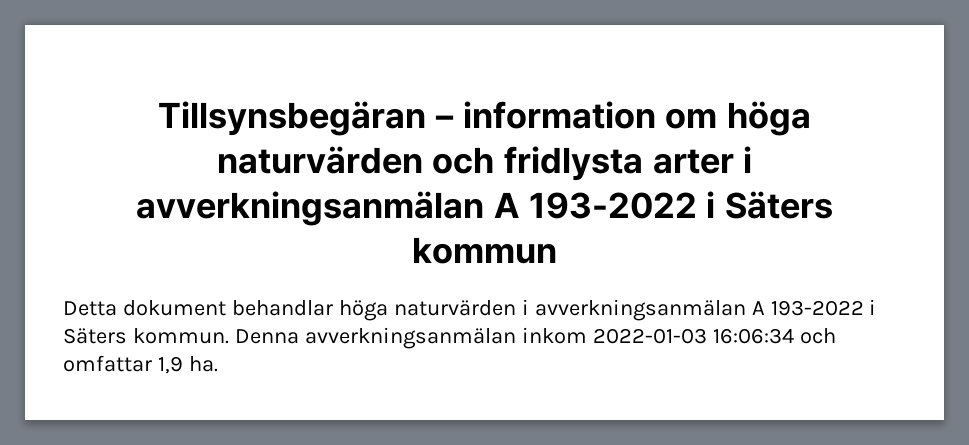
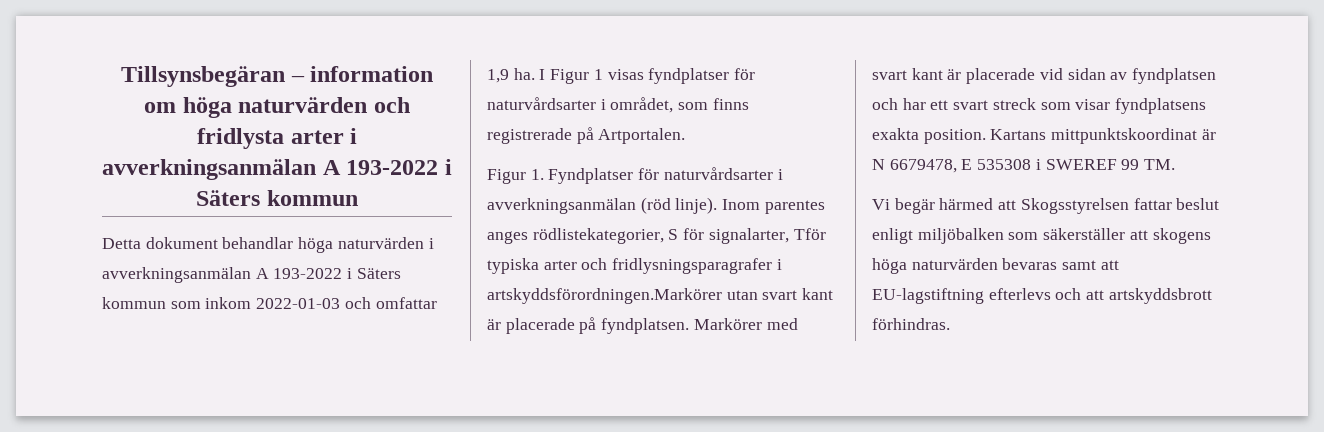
- Detta dokument behandlar höga naturvärden i avverkningsanmälan A 193-2022 i Säters kommun. Denna avverkningsanmälan inkom 2022-01-03 16:06:34 och omfattar 1,9 ha.
+ Detta dokument behandlar höga naturvärden i avverkningsanmälan A 193-2022 i Säters kommun som inkom 2022-01-03 och omfattar 1,9 ha.
+ I Figur 1 visas fyndplatser för naturvårdsarter i området, som finns registrerade på Artportalen.
+ Figur 1. Fyndplatser för naturvårdsarter i avverkningsanmälan (röd linje). Inom parentes anges rödlistekategorier, S för signalarter, Tför typiska arter och fridlysningsparagrafer i artskyddsförordningen.Markörer utan svart kant är placerade på fyndplatsen. Markörer med svart kant är placerade vid sidan av fyndplatsen och har ett svart streck som visar fyndplatsens exakta position. Kartans mittpunktskoordinat är N 6679478, E 535308 i SWEREF 99 TM.
+ Vi begär härmed att Skogsstyrelsen fattar beslut enligt miljöbalken som säkerställer att skogens höga naturvärden bevaras samt att EU-lagstiftning efterlevs och att artskyddsbrott förhindras.

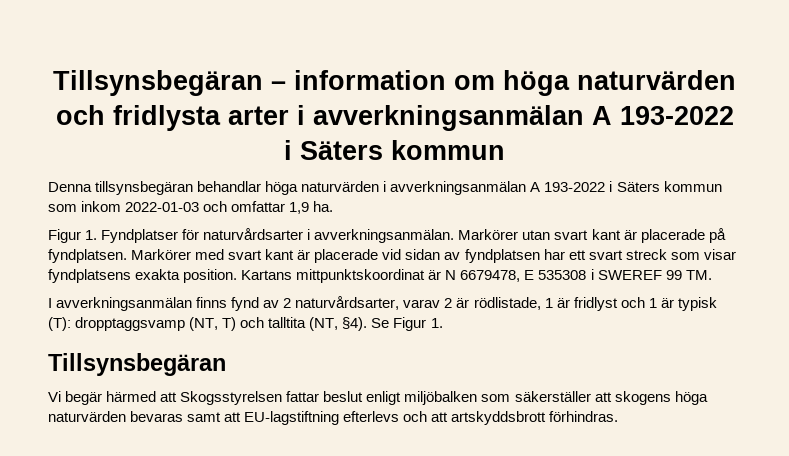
- Detta dokument behandlar höga naturvärden i avverkningsanmälan A 193-2022 i Säters kommun som inkom 2022-01-03 och omfattar 1,9 ha. I Figur 1 visas fyndplatser för naturvårdsarter i området, som finns registrerade på Artportalen.
+ Denna tillsynsbegäran behandlar höga naturvärden i avverkningsanmälan A 193-2022 i Säters kommun som inkom 2022-01-03 och omfattar 1,9 ha.
- Figur 1. Fyndplatser för naturvårdsarter i avverkningsanmälan (röd linje). Inom parentes anges rödlistekategorier, S för signalarter, Tför typiska arter och fridlysningsparagrafer i artskyddsförordningen.Markörer utan svart kant är placerade på fyndplatsen.
+ Figur 1. Fyndplatser för naturvårdsarter i avverkningsanmälan. Markörer utan svart kant är placerade på fyndplatsen.
- Markörer med svart kant är placerade vid sidan av fyndplatsen och har ett svart streck som visar fyndplatsens exakta position.
+ Markörer med svart kant är placerade vid sidan av fyndplatsen har ett svart streck som visar fyndplatsens exakta position.
+ I avverkningsanmälan finns fynd av 2 naturvårdsarter, varav 2 är rödlistade, 1 är fridlyst och 1 är typisk (T): dropptaggsvamp (NT, T) och talltita (NT, §4). Se Figur 1.
+ Tillsynsbegäran

